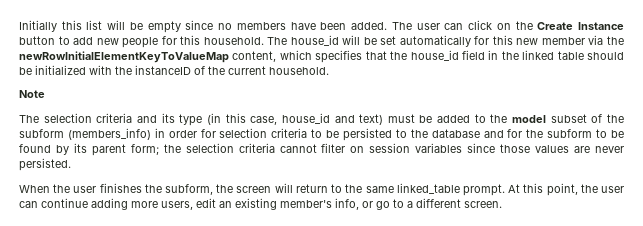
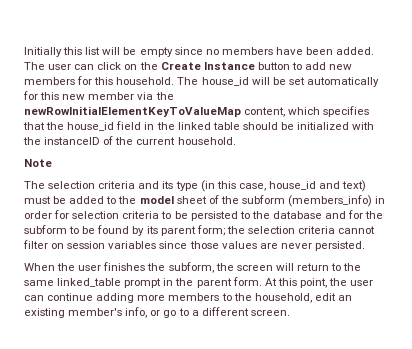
- The user can click on the Create Instance button to add new people for this household.
+ The user can click on the Create Instance button to add new members for this household.
- The selection criteria and its type (in this case, house_id and text) must be added to the model subset of the subform (members_info) in order for selection criteria to be persisted to the database and for the subform to be found by its parent form; the selection criteria cannot filter on session variables since those values are never persisted.
+ The selection criteria and its type (in this case, house_id and text) must be added to the model sheet of the subform (members_info) in order for selection criteria to be persisted to the database and for the subform to be found by its parent form; the selection criteria cannot filter on session variables since those values are never persisted.
- When the user finishes the subform, the screen will return to the same linked_table prompt.
+ When the user finishes the subform, the screen will return to the same linked_table prompt in the parent form.
- At this point, the user can continue adding more users, edit an existing member's info, or go to a different screen.
+ At this point, the user can continue adding more members to the household, edit an existing member's info, or go to a different screen.

